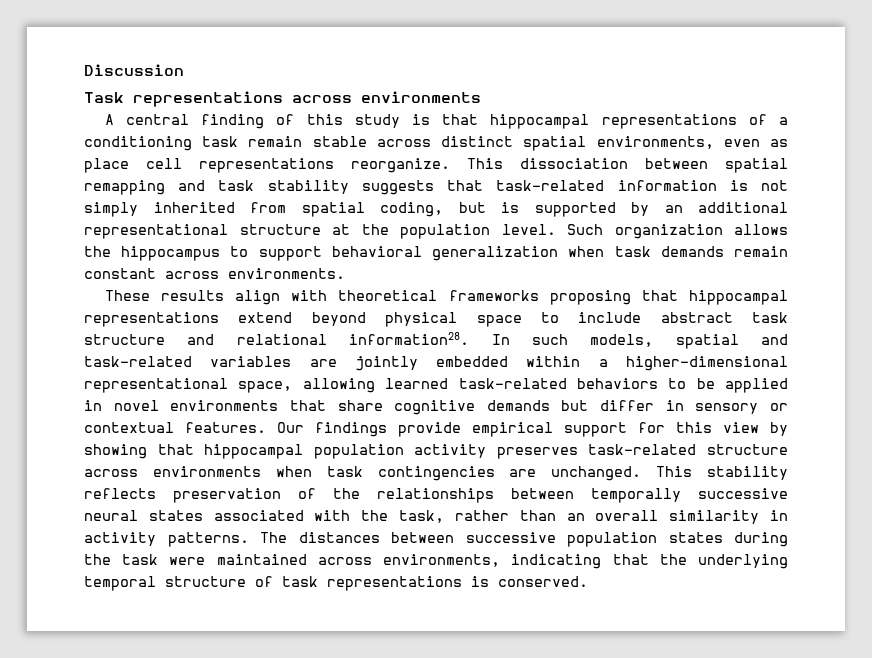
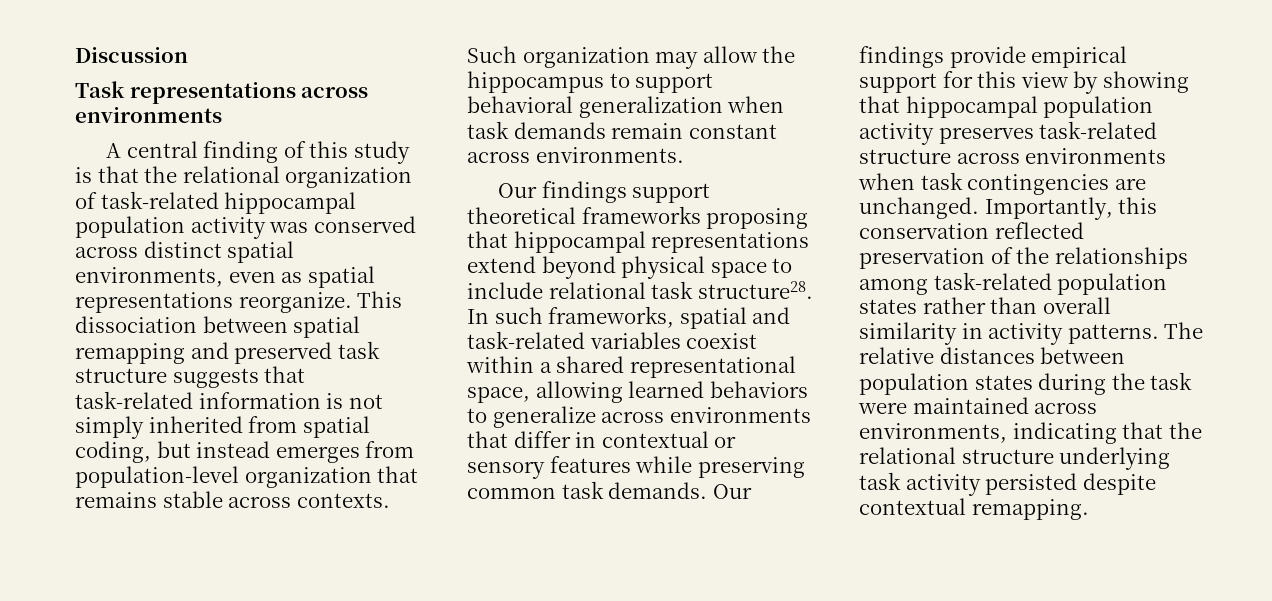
- A central finding of this study is that hippocampal representations of a conditioning task remain stable across distinct spatial environments, even as place cell representations reorganize.
+ A central finding of this study is that the relational organization of task-related hippocampal population activity was conserved across distinct spatial environments, even as spatial representations reorganize.
- This dissociation between spatial remapping and task stability suggests that task-related information is not simply inherited from spatial coding, but is supported by an additional representational structure at the population level. Such organization allows the hippocampus to support behavioral generalization when task demands remain constant across environments.
+ This dissociation between spatial remapping and preserved task structure suggests that task-related information is not simply inherited from spatial coding, but instead emerges from population-level organization that remains stable across contexts. Such organization may allow the hippocampus to support behavioral generalization when task demands remain constant across environments.
- These results align with theoretical frameworks proposing that hippocampal representations extend beyond physical space to include abstract task structure and relational information28.
+ Our findings support theoretical frameworks proposing that hippocampal representations extend beyond physical space to include relational task structure28.
- In such models, spatial and task-related variables are jointly embedded within a higher-dimensional representational space, allowing learned task-related behaviors to be applied in novel environments that share cognitive demands but differ in sensory or contextual features.
+ In such frameworks, spatial and task-related variables coexist within a shared representational space, allowing learned behaviors to generalize across environments that differ in contextual or sensory features while preserving common task demands.
- This stability reflects preservation of the relationships between temporally successive neural states associated with the task, rather than an overall similarity in activity patterns.
+ Importantly, this conservation reflected preservation of the relationships among task-related population states rather than overall similarity in activity patterns.
- The distances between successive population states during the task were maintained across environments, indicating that the underlying temporal structure of task representations is conserved.
+ The relative distances between population states during the task were maintained across environments, indicating that the relational structure underlying task activity persisted despite contextual remapping.

